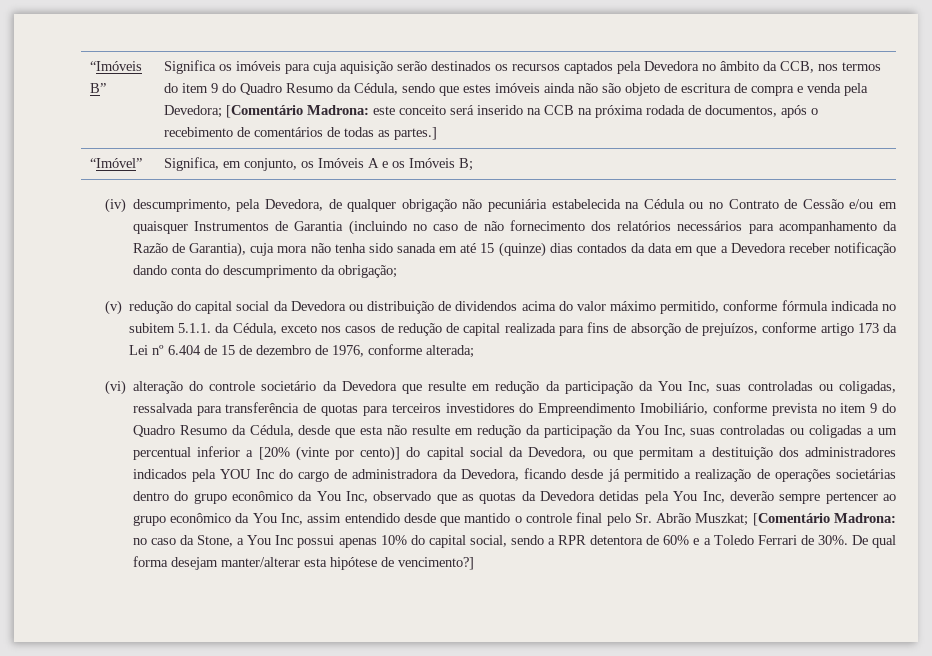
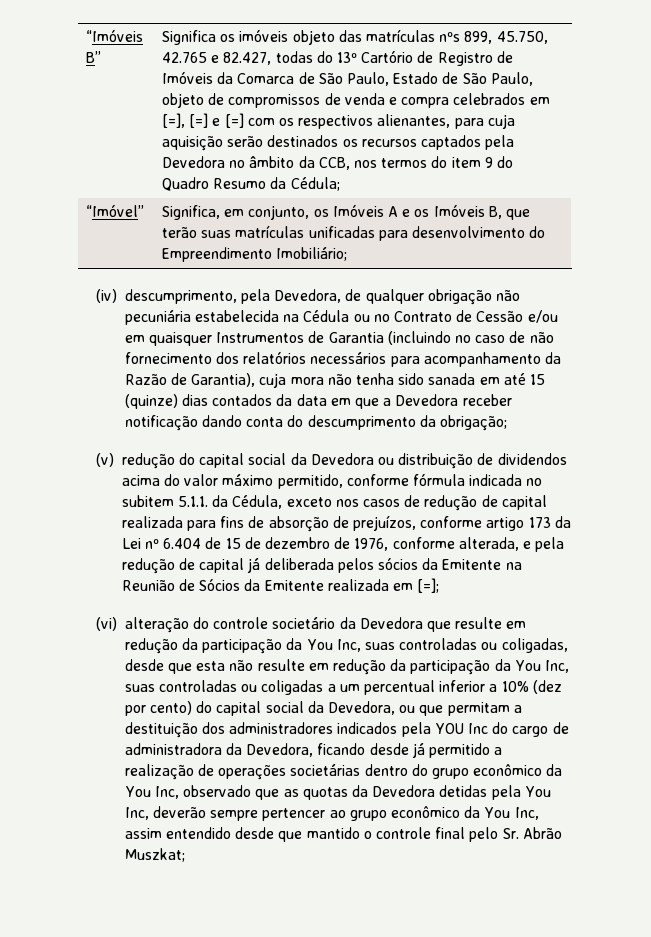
- Significa os imóveis para cuja aquisição serão destinados os recursos captados pela Devedora no âmbito da CCB, nos termos do item 9 do Quadro Resumo da Cédula, sendo que estes imóveis ainda não são objeto de escritura de compra e venda pela Devedora; [Comentário Madrona: este conceito será inserido na CCB na próxima rodada de documentos, após o recebimento de comentários de todas as partes.]
+ Significa os imóveis objeto das matrículas nºs 899, 45.750, 42.765 e 82.427, todas do 13º Cartório de Registro de Imóveis da Comarca de São Paulo, Estado de São Paulo, objeto de compromissos de venda e compra celebrados em [=], [=] e [=] com os respectivos alienantes, para cuja aquisição serão destinados os recursos captados pela Devedora no âmbito da CCB, nos termos do item 9 do Quadro Resumo da Cédula;
- “Imóvel” | Significa, em conjunto, os Imóveis A e os Imóveis B;
+ “Imóvel” | Significa, em conjunto, os Imóveis A e os Imóveis B, que terão suas matrículas unificadas para desenvolvimento do Empreendimento Imobiliário;
- (v) redução do capital social da Devedora ou distribuição de dividendos acima do valor máximo permitido, conforme fórmula indicada no subitem 5.1.1. da Cédula, exceto nos casos de redução de capital realizada para fins de absorção de prejuízos, conforme artigo 173 da Lei nº 6.404 de 15 de dezembro de 1976, conforme alterada;
+ (v) redução do capital social da Devedora ou distribuição de dividendos acima do valor máximo permitido, conforme fórmula indicada no subitem 5.1.1. da Cédula, exceto nos casos de redução de capital realizada para fins de absorção de prejuízos, conforme artigo 173 da Lei nº 6.404 de 15 de dezembro de 1976, conforme alterada, e pela redução de capital já deliberada pelos sócios da Emitente na Reunião de Sócios da Emitente realizada em [=];
- (vi) alteração do controle societário da Devedora que resulte em redução da participação da You Inc, suas controladas ou coligadas, ressalvada para transferência de quotas para terceiros investidores do Empreendimento Imobiliário, conforme prevista no item 9 do Quadro Resumo da Cédula, desde que esta não resulte em redução da participação da You Inc, suas controladas ou coligadas a um percentual inferior a [20% (vinte por cento)] do capital social da Devedora, ou que permitam a destituição dos administradores indicados pela YOU Inc do cargo de administradora da Devedora, ficando desde já permitido a realização de operações societárias dentro do grupo econômico da You Inc, observado que as quotas da Devedora detidas pela You Inc, deverão sempre pertencer ao grupo econômico da You Inc, assim entendido desde que mantido o controle final pelo Sr. Abrão Muszkat; [Comentário Madrona: no caso da Stone, a You Inc possui apenas 10% do capital social, sendo a RPR detentora de 60% e a Toledo Ferrari de 30%. De qual forma desejam manter/alterar esta hipótese de vencimento?]
+ (vi) alteração do controle societário da Devedora que resulte em redução da participação da You Inc, suas controladas ou coligadas, desde que esta não resulte em redução da participação da You Inc, suas controladas ou coligadas a um percentual inferior a 10% (dez por cento) do capital social da Devedora, ou que permitam a destituição dos administradores indicados pela YOU Inc do cargo de administradora da Devedora, ficando desde já permitido a realização de operações societárias dentro do grupo econômico da You Inc, observado que as quotas da Devedora detidas pela You Inc, deverão sempre pertencer ao grupo econômico da You Inc, assim entendido desde que mantido o controle final pelo Sr. Abrão Muszkat;

